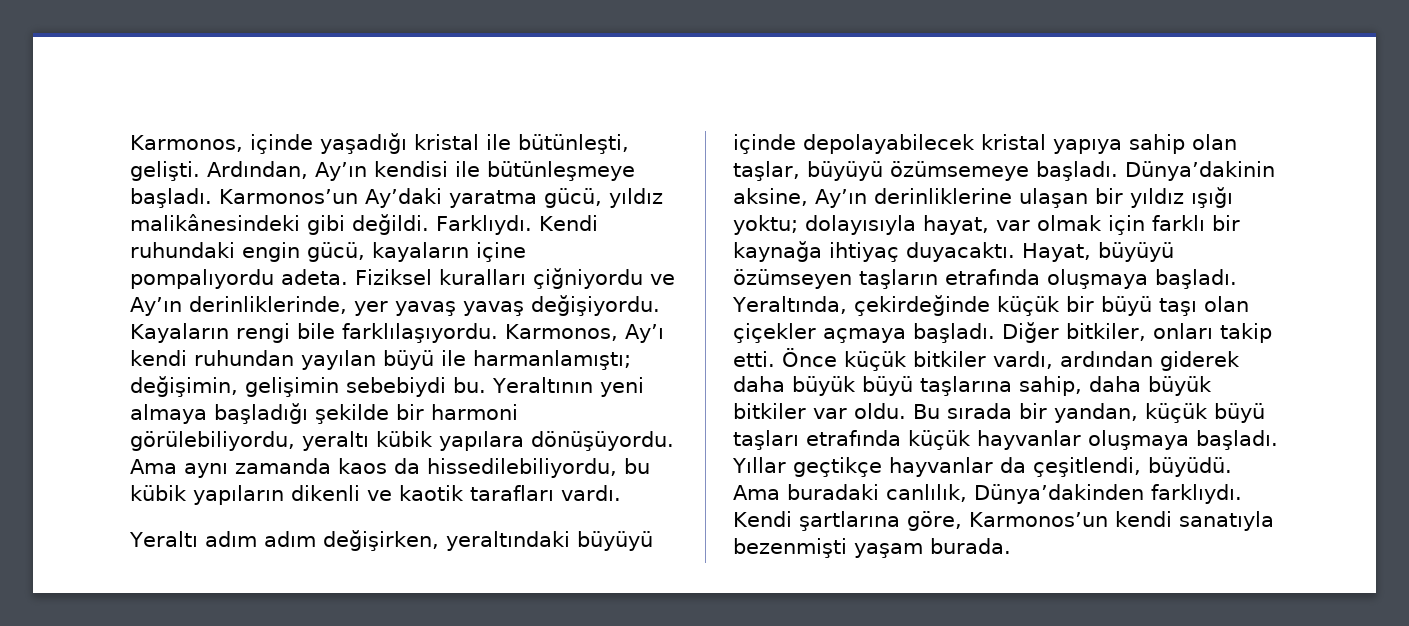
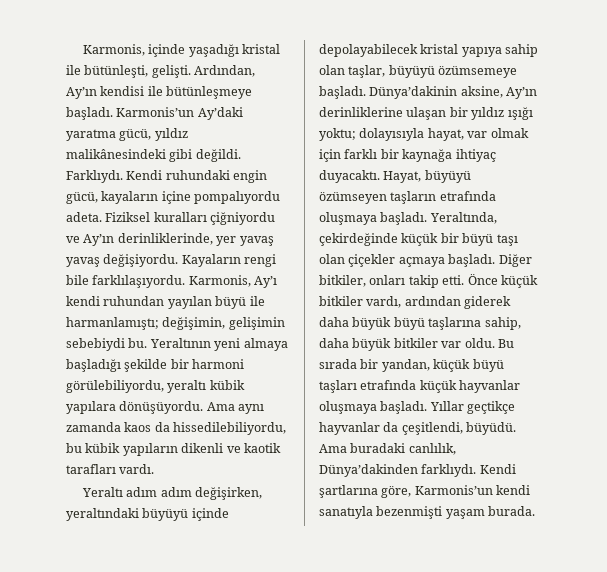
- Karmonos, içinde yaşadığı kristal ile bütünleşti, gelişti.
+ Karmonis, içinde yaşadığı kristal ile bütünleşti, gelişti.
- Karmonos’un Ay’daki yaratma gücü, yıldız malikânesindeki gibi değildi.
+ Karmonis’un Ay’daki yaratma gücü, yıldız malikânesindeki gibi değildi.
- Karmonos, Ay’ı kendi ruhundan yayılan büyü ile harmanlamıştı; değişimin, gelişimin sebebiydi bu.
+ Karmonis, Ay’ı kendi ruhundan yayılan büyü ile harmanlamıştı; değişimin, gelişimin sebebiydi bu.
- Kendi şartlarına göre, Karmonos’un kendi sanatıyla bezenmişti yaşam burada.
+ Kendi şartlarına göre, Karmonis’un kendi sanatıyla bezenmişti yaşam burada.

